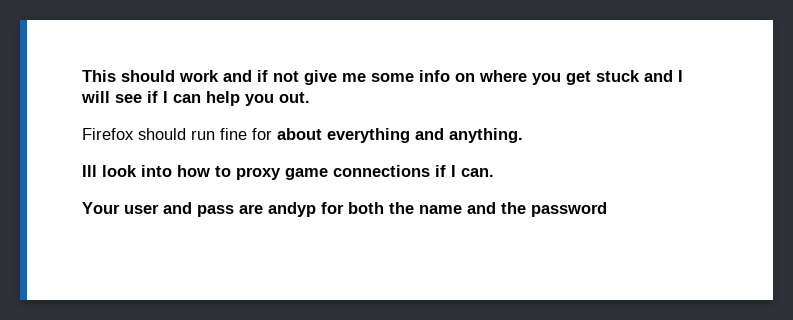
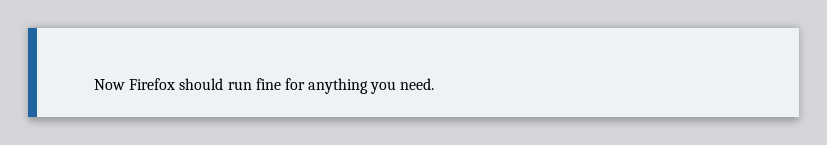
- This should work and if not give me some info on where you get stuck and I will see if I can help you out.
- Firefox should run fine for about everything and anything.
- Ill look into how to proxy game connections if I can.
- Your user and pass are andyp for both the name and the password
+ Now Firefox should run fine for anything you need.

